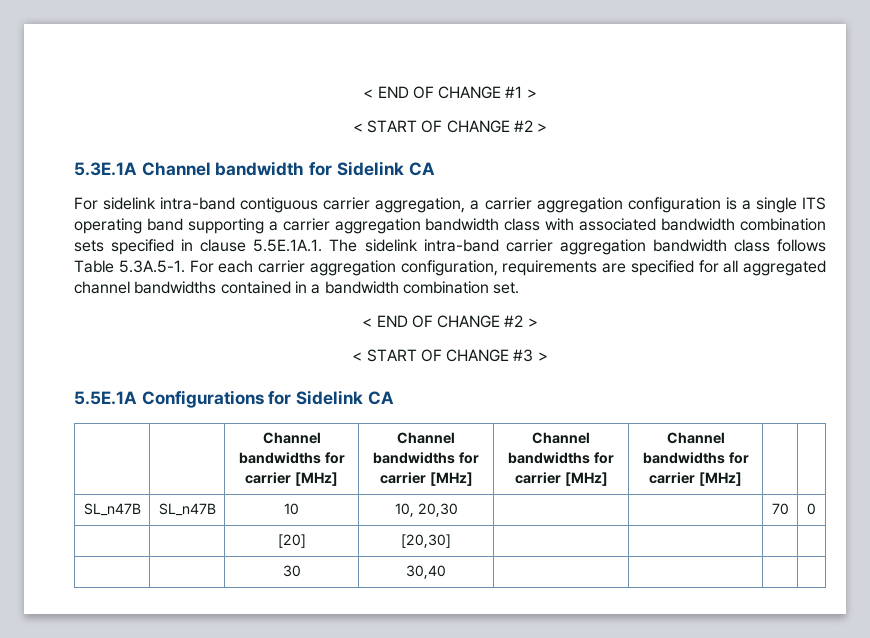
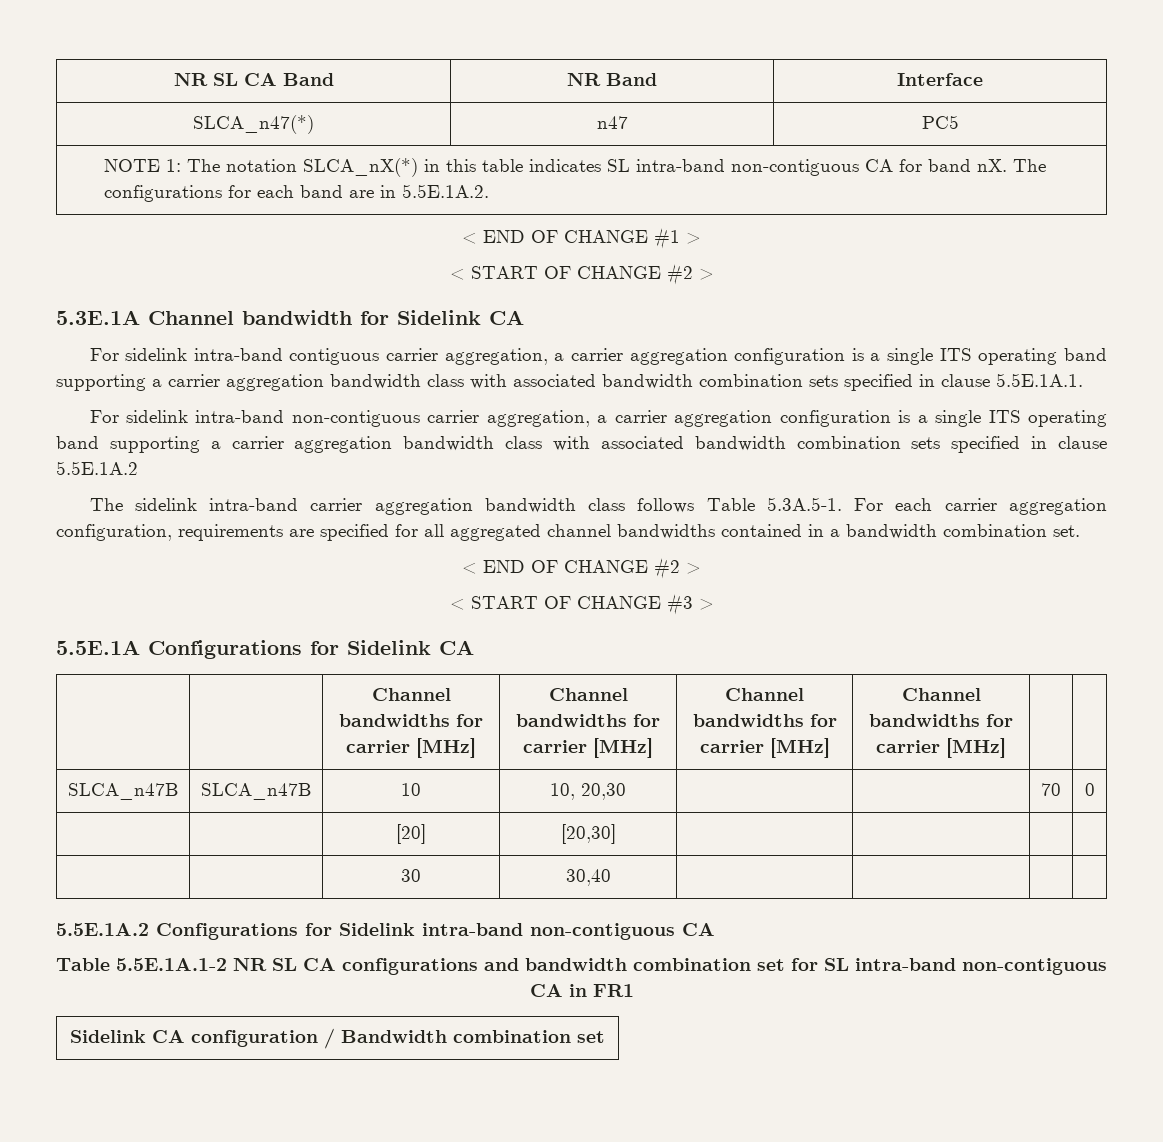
+ NR SL CA Band | NR Band | Interface
+ SLCA_n47(*) | n47 | PC5
+ NOTE 1: The notation SLCA_nX(*) in this table indicates SL intra-band non-contiguous CA for band nX. The configurations for each band are in 5.5E.1A.2.
- For sidelink intra-band contiguous carrier aggregation, a carrier aggregation configuration is a single ITS operating band supporting a carrier aggregation bandwidth class with associated bandwidth combination sets specified in clause 5.5E.1A.1. The sidelink intra-band carrier aggregation bandwidth class follows Table 5.3A.5-1. For each carrier aggregation configuration, requirements are specified for all aggregated channel bandwidths contained in a bandwidth combination set.
+ For sidelink intra-band contiguous carrier aggregation, a carrier aggregation configuration is a single ITS operating band supporting a carrier aggregation bandwidth class with associated bandwidth combination sets specified in clause 5.5E.1A.1.
+ For sidelink intra-band non-contiguous carrier aggregation, a carrier aggregation configuration is a single ITS operating band supporting a carrier aggregation bandwidth class with associated bandwidth combination sets specified in clause 5.5E.1A.2
+ The sidelink intra-band carrier aggregation bandwidth class follows Table 5.3A.5-1. For each carrier aggregation configuration, requirements are specified for all aggregated channel bandwidths contained in a bandwidth combination set.
- SL_n47B | SL_n47B | 10 | 10, 20,30 | | | 70 | 0
+ SLCA_n47B | SLCA_n47B | 10 | 10, 20,30 | | | 70 | 0
+ 5.5E.1A.2 Configurations for Sidelink intra-band non-contiguous CA
+ Table 5.5E.1A.1-2 NR SL CA configurations and bandwidth combination set for SL intra-band non-contiguous CA in FR1
+ Sidelink CA configuration / Bandwidth combination set

